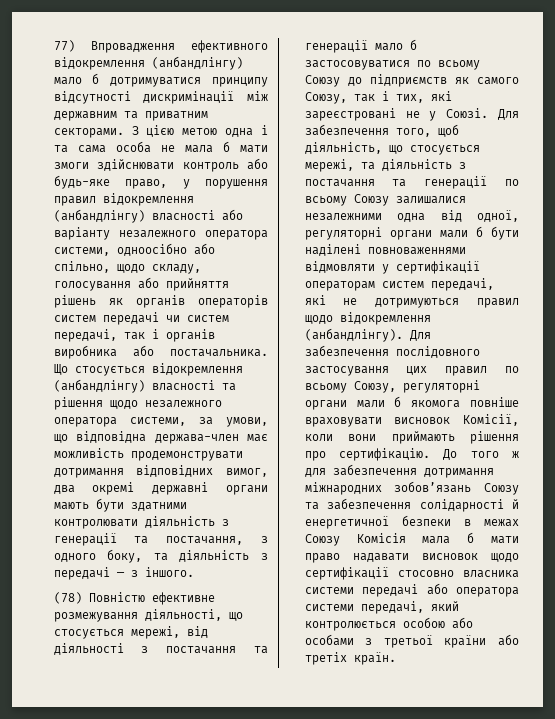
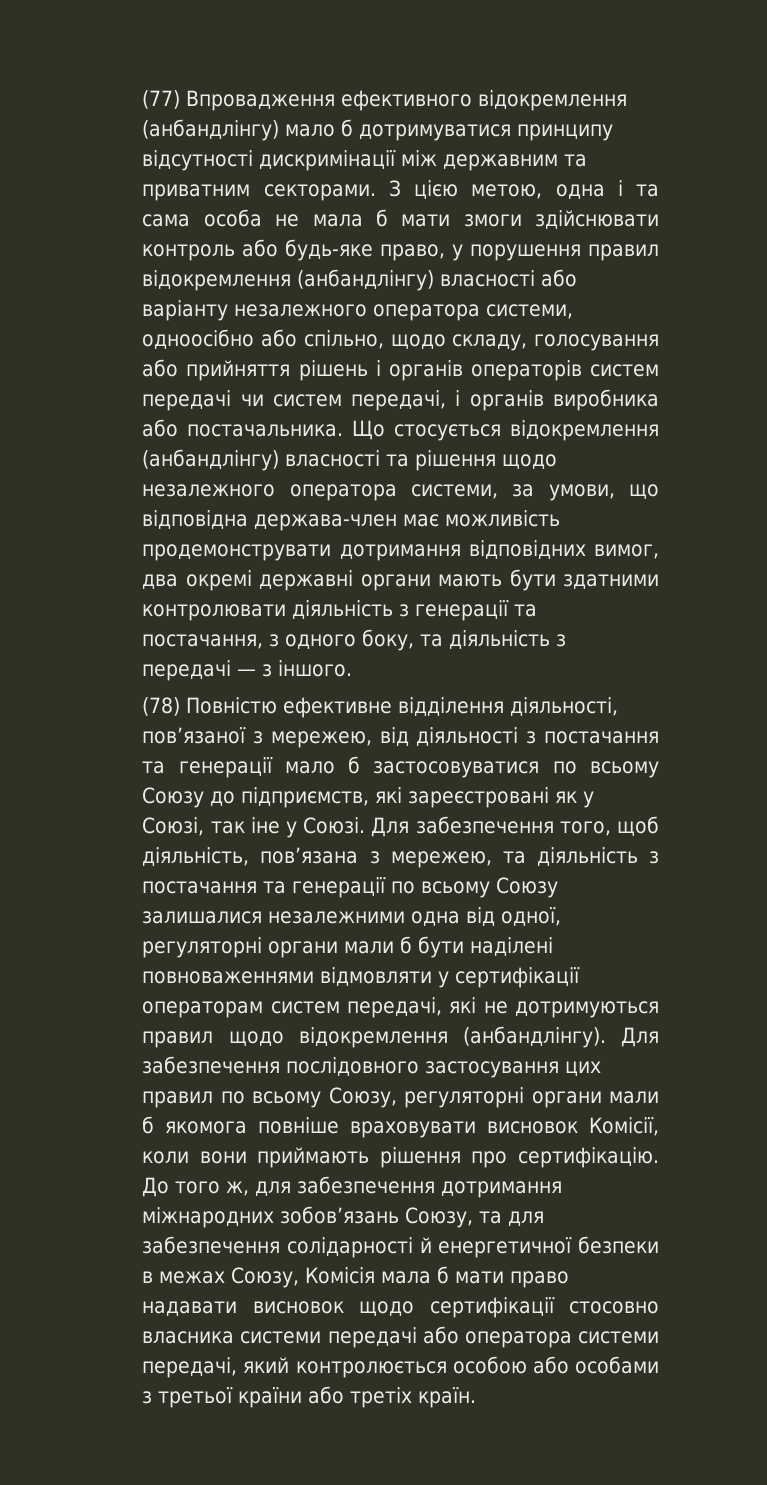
- 77) Впровадження ефективного відокремлення (анбандлінгу) мало б дотримуватися принципу відсутності дискримінації між державним та приватним секторами.
+ (77) Впровадження ефективного відокремлення (анбандлінгу) мало б дотримуватися принципу відсутності дискримінації між державним та приватним секторами.
- З цією метою одна і та сама особа не мала б мати змоги здійснювати контроль або будь-яке право, у порушення правил відокремлення (анбандлінгу) власності або варіанту незалежного оператора системи, одноосібно або спільно, щодо складу, голосування або прийняття рішень як органів операторів систем передачі чи систем передачі, так і органів виробника або постачальника.
+ З цією метою, одна і та сама особа не мала б мати змоги здійснювати контроль або будь-яке право, у порушення правил відокремлення (анбандлінгу) власності або варіанту незалежного оператора системи, одноосібно або спільно, щодо складу, голосування або прийняття рішень і органів операторів систем передачі чи систем передачі, і органів виробника або постачальника.
- (78) Повністю ефективне розмежування діяльності, що стосується мережі, від діяльності з постачання та генерації мало б застосовуватися по всьому Союзу до підприємств як самого Союзу, так і тих, які зареєстровані не у Союзі.
+ (78) Повністю ефективне відділення діяльності, пов’язаної з мережею, від діяльності з постачання та генерації мало б застосовуватися по всьому Союзу до підприємств, які зареєстровані як у Союзі, так іне у Союзі.
- Для забезпечення того, щоб діяльність, що стосується мережі, та діяльність з постачання та генерації по всьому Союзу залишалися незалежними одна від одної, регуляторні органи мали б бути наділені повноваженнями відмовляти у сертифікації операторам систем передачі, які не дотримуються правил щодо відокремлення (анбандлінгу).
+ Для забезпечення того, щоб діяльність, пов’язана з мережею, та діяльність з постачання та генерації по всьому Союзу залишалися незалежними одна від одної, регуляторні органи мали б бути наділені повноваженнями відмовляти у сертифікації операторам систем передачі, які не дотримуються правил щодо відокремлення (анбандлінгу).
- До того ж для забезпечення дотримання міжнародних зобов’язань Союзу та забезпечення солідарності й енергетичної безпеки в межах Союзу Комісія мала б мати право надавати висновок щодо сертифікації стосовно власника системи передачі або оператора системи передачі, який контролюється особою або особами з третьої країни або третіх країн.
+ До того ж, для забезпечення дотримання міжнародних зобов’язань Союзу, та для забезпечення солідарності й енергетичної безпеки в межах Союзу, Комісія мала б мати право надавати висновок щодо сертифікації стосовно власника системи передачі або оператора системи передачі, який контролюється особою або особами з третьої країни або третіх країн.

